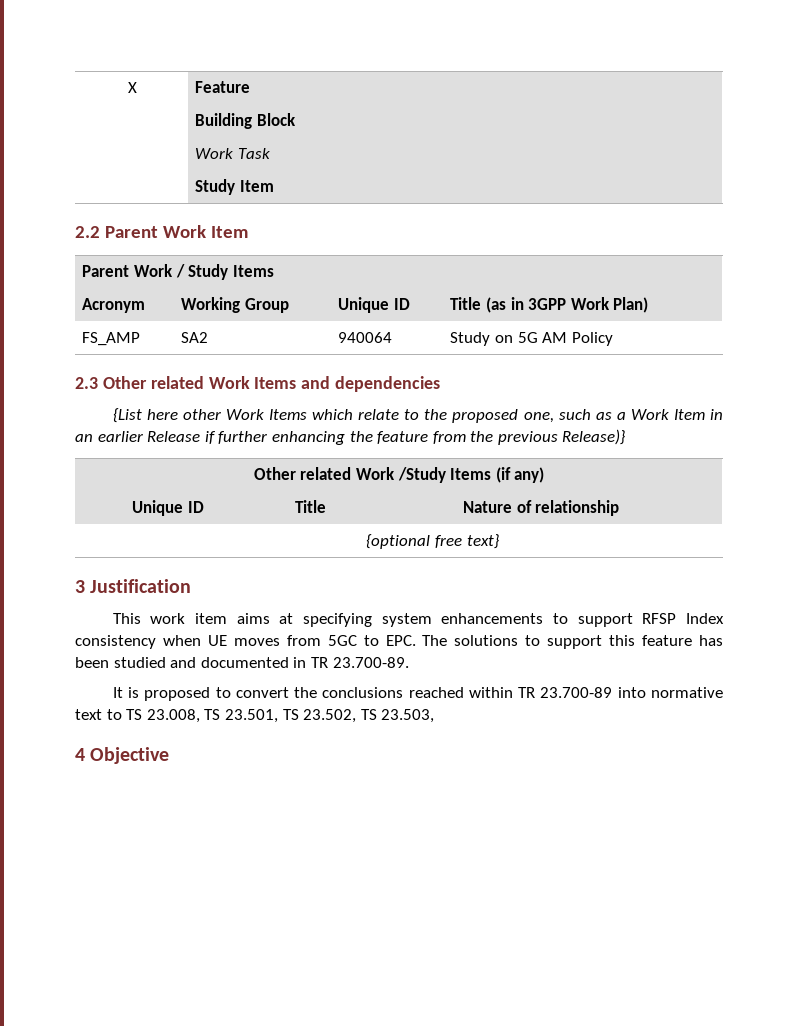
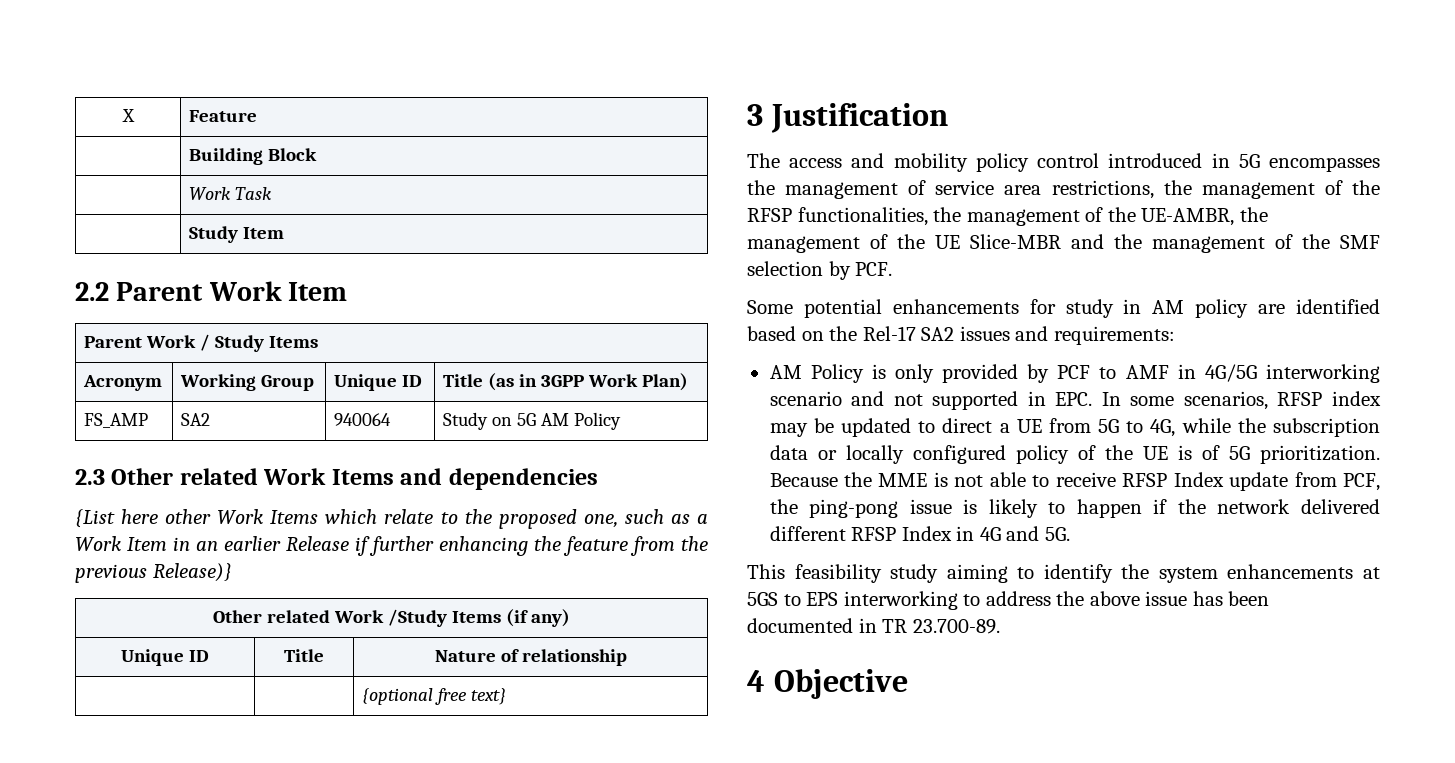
- This work item aims at specifying system enhancements to support RFSP Index consistency when UE moves from 5GC to EPC. The solutions to support this feature has been studied and documented in TR 23.700-89.
- It is proposed to convert the conclusions reached within TR 23.700-89 into normative text to TS 23.008, TS 23.501, TS 23.502, TS 23.503,
+ The access and mobility policy control introduced in 5G encompasses the management of service area restrictions, the management of the RFSP functionalities, the management of the UE-AMBR, the management of the UE Slice-MBR and the management of the SMF selection by PCF.
+ Some potential enhancements for study in AM policy are identified based on the Rel-17 SA2 issues and requirements:
+ AM Policy is only provided by PCF to AMF in 4G/5G interworking scenario and not supported in EPC. In some scenarios, RFSP index may be updated to direct a UE from 5G to 4G, while the subscription data or locally configured policy of the UE is of 5G prioritization. Because the MME is not able to receive RFSP Index update from PCF, the ping-pong issue is likely to happen if the network delivered different RFSP Index in 4G and 5G.
+ This feasibility study aiming to identify the system enhancements at 5GS to EPS interworking to address the above issue has been documented in TR 23.700-89.

